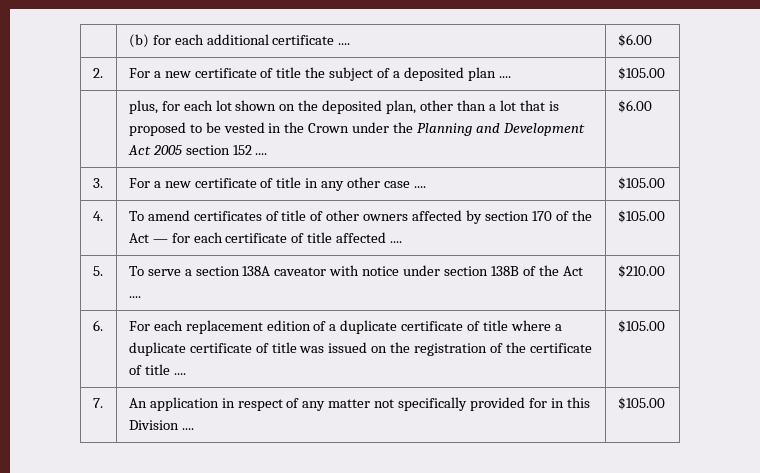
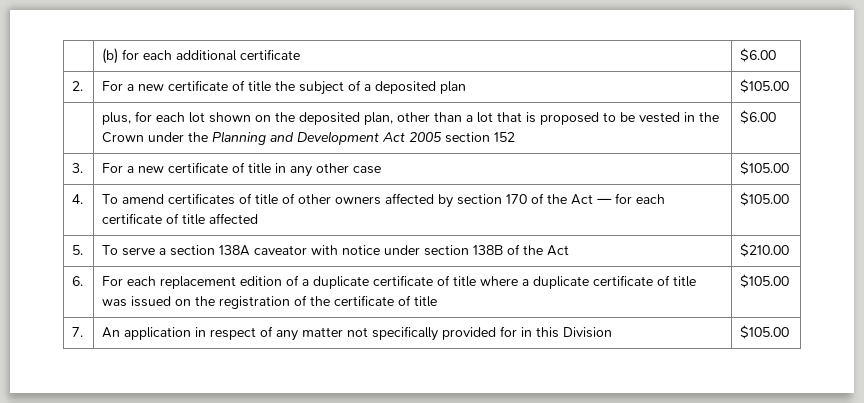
- | (b) for each additional certificate .... | $6.00
+ | (b) for each additional certificate | $6.00
- 2. | For a new certificate of title the subject of a deposited plan .... | $105.00
+ 2. | For a new certificate of title the subject of a deposited plan | $105.00
- | plus, for each lot shown on the deposited plan, other than a lot that is proposed to be vested in the Crown under the Planning and Development Act 2005 section 152 .... | $6.00
+ | plus, for each lot shown on the deposited plan, other than a lot that is proposed to be vested in the Crown under the Planning and Development Act 2005 section 152 | $6.00
- 3. | For a new certificate of title in any other case .... | $105.00
+ 3. | For a new certificate of title in any other case | $105.00
- 4. | To amend certificates of title of other owners affected by section 170 of the Act — for each certificate of title affected .... | $105.00
+ 4. | To amend certificates of title of other owners affected by section 170 of the Act — for each certificate of title affected | $105.00
- 5. | To serve a section 138A caveator with notice under section 138B of the Act .... | $210.00
+ 5. | To serve a section 138A caveator with notice under section 138B of the Act | $210.00
- 6. | For each replacement edition of a duplicate certificate of title where a duplicate certificate of title was issued on the registration of the certificate of title .... | $105.00
+ 6. | For each replacement edition of a duplicate certificate of title where a duplicate certificate of title was issued on the registration of the certificate of title | $105.00
- 7. | An application in respect of any matter not specifically provided for in this Division .... | $105.00
+ 7. | An application in respect of any matter not specifically provided for in this Division | $105.00

